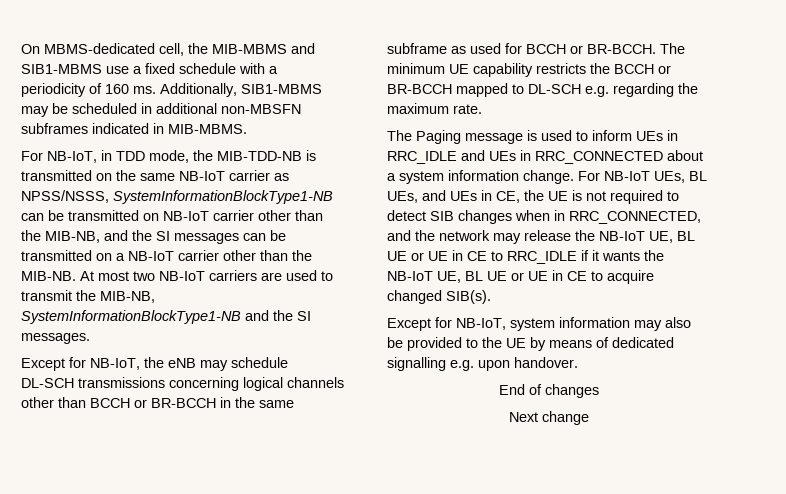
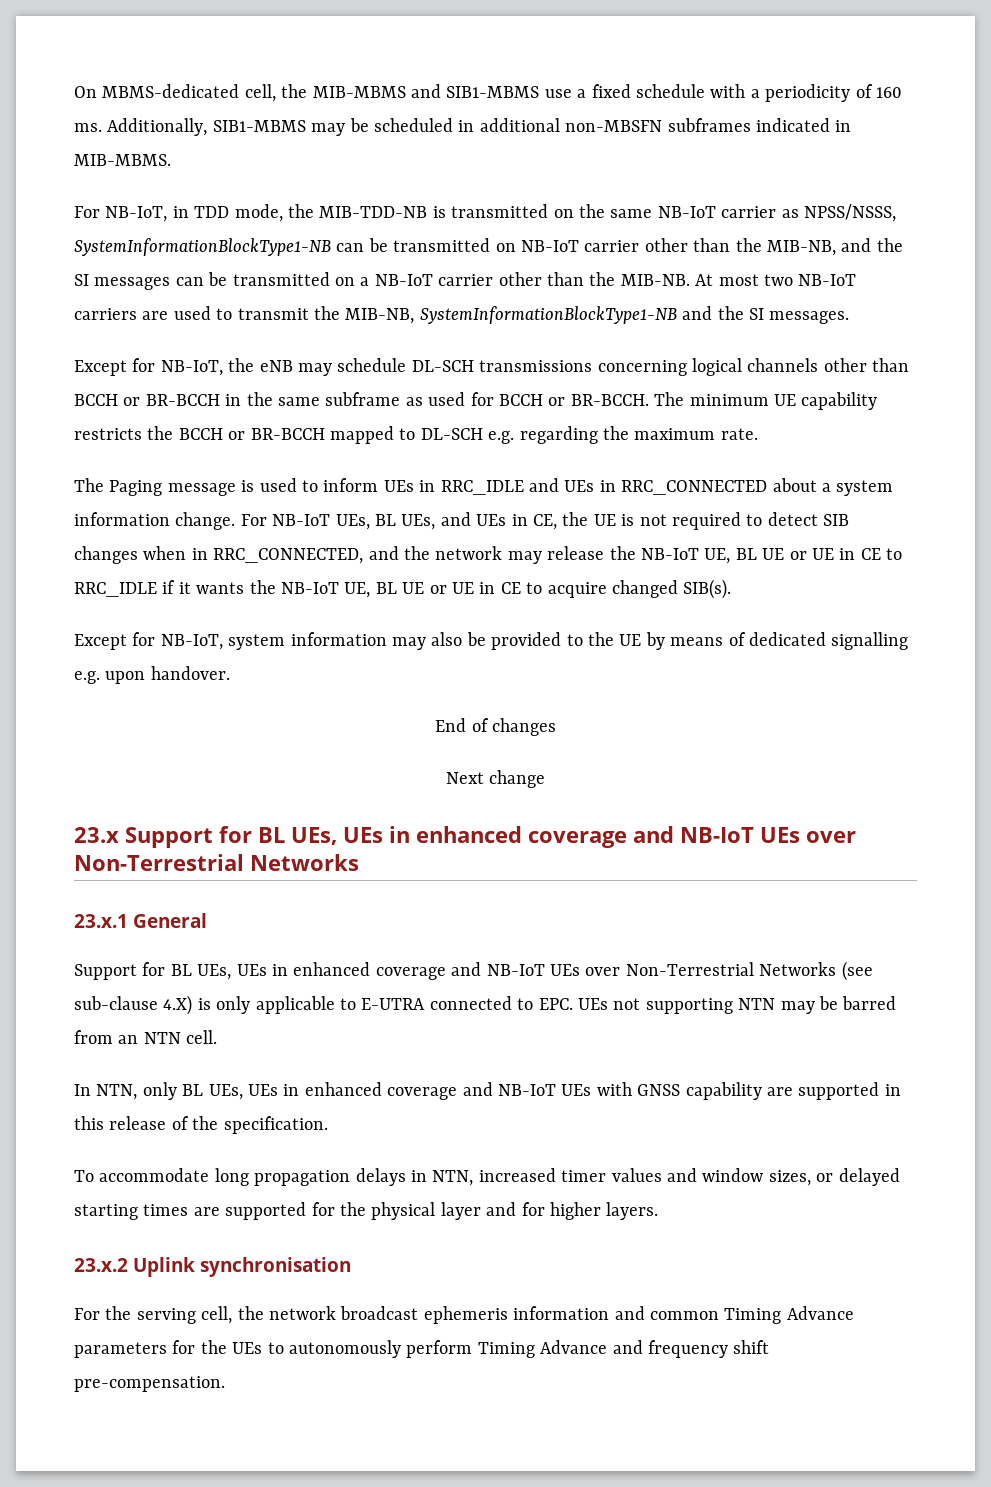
+ 23.x Support for BL UEs, UEs in enhanced coverage and NB-IoT UEs over Non-Terrestrial Networks
+ 23.x.1 General
+ Support for BL UEs, UEs in enhanced coverage and NB-IoT UEs over Non-Terrestrial Networks (see sub-clause 4.X) is only applicable to E-UTRA connected to EPC. UEs not supporting NTN may be barred from an NTN cell.
+ In NTN, only BL UEs, UEs in enhanced coverage and NB-IoT UEs with GNSS capability are supported in this release of the specification.
+ To accommodate long propagation delays in NTN, increased timer values and window sizes, or delayed starting times are supported for the physical layer and for higher layers.
+ 23.x.2 Uplink synchronisation
+ For the serving cell, the network broadcast ephemeris information and common Timing Advance parameters for the UEs to autonomously perform Timing Advance and frequency shift pre-compensation.

